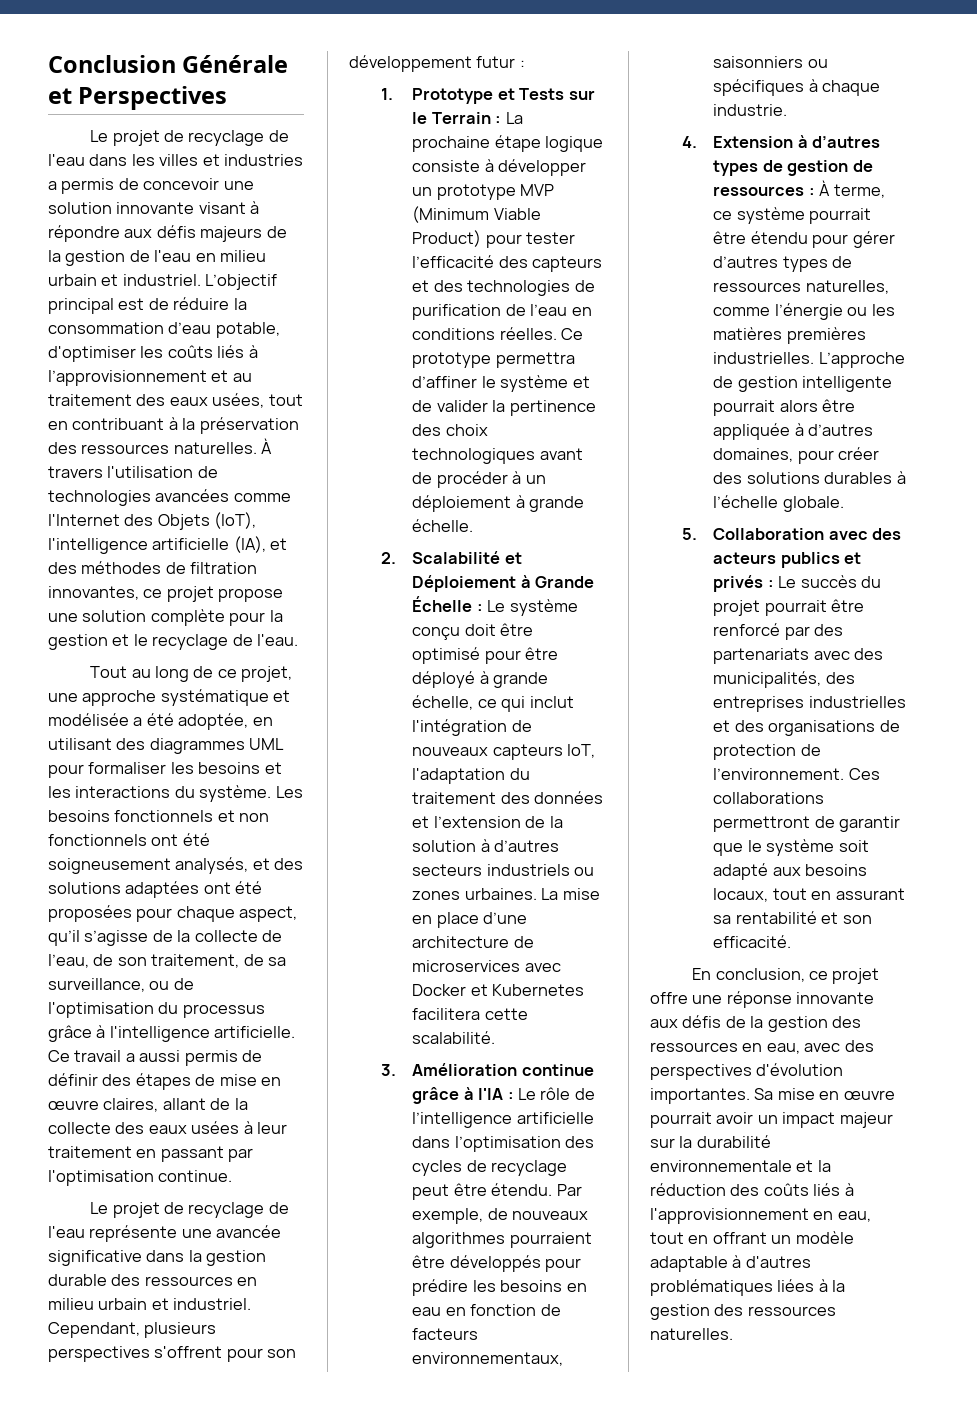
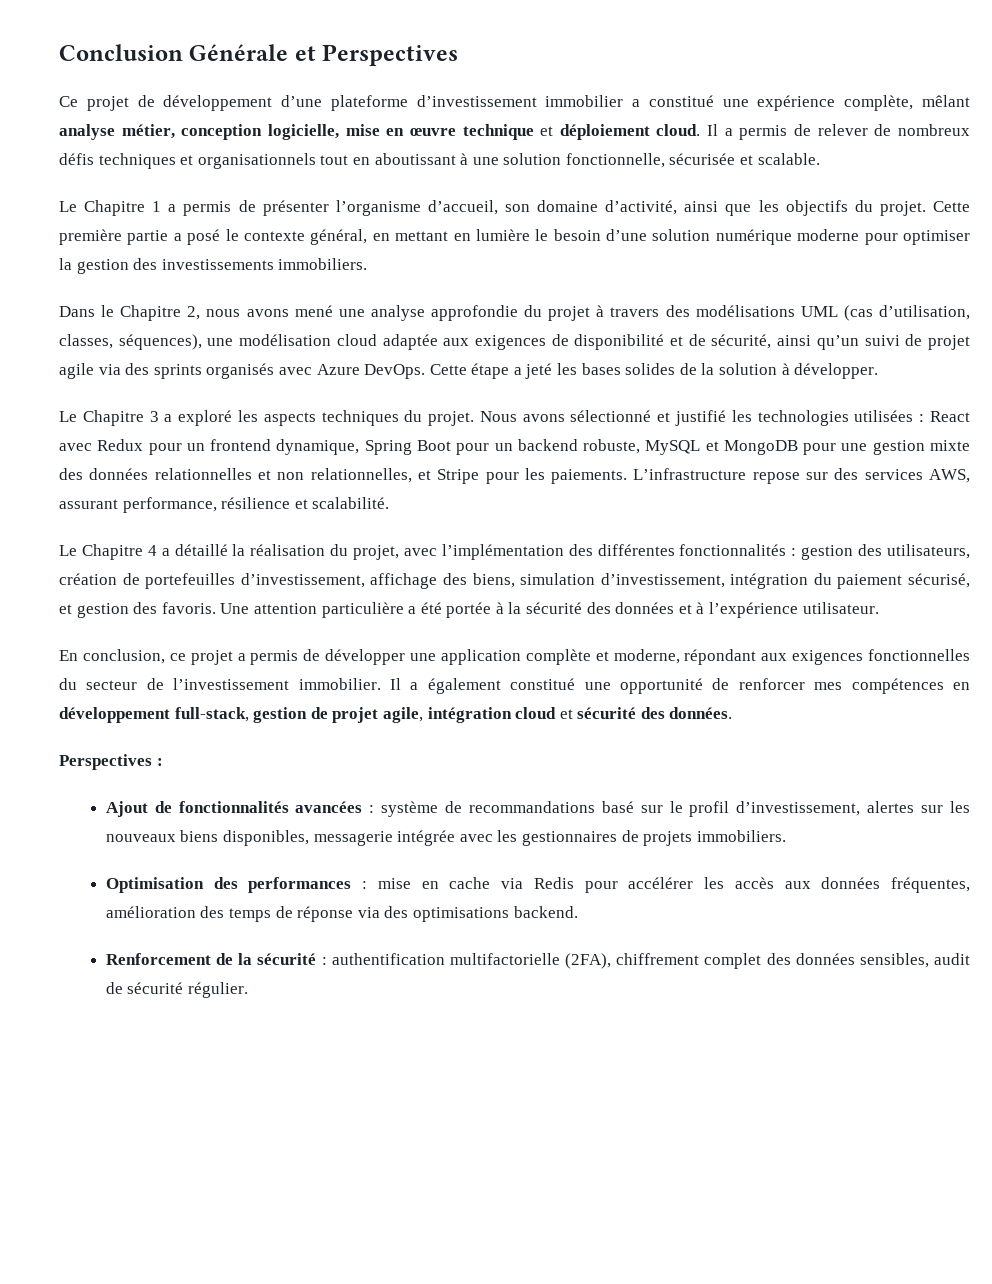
- Le projet de recyclage de l'eau dans les villes et industries a permis de concevoir une solution innovante visant à répondre aux défis majeurs de la gestion de l'eau en milieu urbain et industriel. L’objectif principal est de réduire la consommation d’eau potable, d'optimiser les coûts liés à l’approvisionnement et au traitement des eaux usées, tout en contribuant à la préservation des ressources naturelles. À travers l'utilisation de technologies avancées comme l'Internet des Objets (IoT), l'intelligence artificielle (IA), et des méthodes de filtration innovantes, ce projet propose une solution complète pour la gestion et le recyclage de l'eau.
- Tout au long de ce projet, une approche systématique et modélisée a été adoptée, en utilisant des diagrammes UML pour formaliser les besoins et les interactions du système. Les besoins fonctionnels et non fonctionnels ont été soigneusement analysés, et des solutions adaptées ont été proposées pour chaque aspect, qu’il s’agisse de la collecte de l’eau, de son traitement, de sa surveillance, ou de l'optimisation du processus grâce à l'intelligence artificielle. Ce travail a aussi permis de définir des étapes de mise en œuvre claires, allant de la collecte des eaux usées à leur traitement en passant par l'optimisation continue.
- Le projet de recyclage de l'eau représente une avancée significative dans la gestion durable des ressources en milieu urbain et industriel. Cependant, plusieurs perspectives s'offrent pour son développement futur :
- 1. Prototype et Tests sur le Terrain : La prochaine étape logique consiste à développer un prototype MVP (Minimum Viable Product) pour tester l’efficacité des capteurs et des technologies de purification de l’eau en conditions réelles. Ce prototype permettra d’affiner le système et de valider la pertinence des choix technologiques avant de procéder à un déploiement à grande échelle.
- 2. Scalabilité et Déploiement à Grande Échelle : Le système conçu doit être optimisé pour être déployé à grande échelle, ce qui inclut l'intégration de nouveaux capteurs IoT, l'adaptation du traitement des données et l’extension de la solution à d’autres secteurs industriels ou zones urbaines. La mise en place d’une architecture de microservices avec Docker et Kubernetes facilitera cette scalabilité.
- 3. Amélioration continue grâce à l'IA : Le rôle de l’intelligence artificielle dans l’optimisation des cycles de recyclage peut être étendu. Par exemple, de nouveaux algorithmes pourraient être développés pour prédire les besoins en eau en fonction de facteurs environnementaux, saisonniers ou spécifiques à chaque industrie.
- 4. Extension à d’autres types de gestion de ressources : À terme, ce système pourrait être étendu pour gérer d’autres types de ressources naturelles, comme l’énergie ou les matières premières industrielles. L’approche de gestion intelligente pourrait alors être appliquée à d’autres domaines, pour créer des solutions durables à l’échelle globale.
- 5. Collaboration avec des acteurs publics et privés : Le succès du projet pourrait être renforcé par des partenariats avec des municipalités, des entreprises industrielles et des organisations de protection de l’environnement. Ces collaborations permettront de garantir que le système soit adapté aux besoins locaux, tout en assurant sa rentabilité et son efficacité.
- En conclusion, ce projet offre une réponse innovante aux défis de la gestion des ressources en eau, avec des perspectives d'évolution importantes. Sa mise en œuvre pourrait avoir un impact majeur sur la durabilité environnementale et la réduction des coûts liés à l'approvisionnement en eau, tout en offrant un modèle adaptable à d'autres problématiques liées à la gestion des ressources naturelles.
+ Ce projet de développement d’une plateforme d’investissement immobilier a constitué une expérience complète, mêlant analyse métier, conception logicielle, mise en œuvre technique et déploiement cloud. Il a permis de relever de nombreux défis techniques et organisationnels tout en aboutissant à une solution fonctionnelle, sécurisée et scalable.
+ Le Chapitre 1 a permis de présenter l’organisme d’accueil, son domaine d’activité, ainsi que les objectifs du projet. Cette première partie a posé le contexte général, en mettant en lumière le besoin d’une solution numérique moderne pour optimiser la gestion des investissements immobiliers.
+ Dans le Chapitre 2, nous avons mené une analyse approfondie du projet à travers des modélisations UML (cas d’utilisation, classes, séquences), une modélisation cloud adaptée aux exigences de disponibilité et de sécurité, ainsi qu’un suivi de projet agile via des sprints organisés avec Azure DevOps. Cette étape a jeté les bases solides de la solution à développer.
+ Le Chapitre 3 a exploré les aspects techniques du projet. Nous avons sélectionné et justifié les technologies utilisées : React avec Redux pour un frontend dynamique, Spring Boot pour un backend robuste, MySQL et MongoDB pour une gestion mixte des données relationnelles et non relationnelles, et Stripe pour les paiements. L’infrastructure repose sur des services AWS, assurant performance, résilience et scalabilité.
+ Le Chapitre 4 a détaillé la réalisation du projet, avec l’implémentation des différentes fonctionnalités : gestion des utilisateurs, création de portefeuilles d’investissement, affichage des biens, simulation d’investissement, intégration du paiement sécurisé, et gestion des favoris. Une attention particulière a été portée à la sécurité des données et à l’expérience utilisateur.
+ En conclusion, ce projet a permis de développer une application complète et moderne, répondant aux exigences fonctionnelles du secteur de l’investissement immobilier. Il a également constitué une opportunité de renforcer mes compétences en développement full-stack, gestion de projet agile, intégration cloud et sécurité des données.
+ Perspectives :
+ Ajout de fonctionnalités avancées : système de recommandations basé sur le profil d’investissement, alertes sur les nouveaux biens disponibles, messagerie intégrée avec les gestionnaires de projets immobiliers.
+ Optimisation des performances : mise en cache via Redis pour accélérer les accès aux données fréquentes, amélioration des temps de réponse via des optimisations backend.
+ Renforcement de la sécurité : authentification multifactorielle (2FA), chiffrement complet des données sensibles, audit de sécurité régulier.

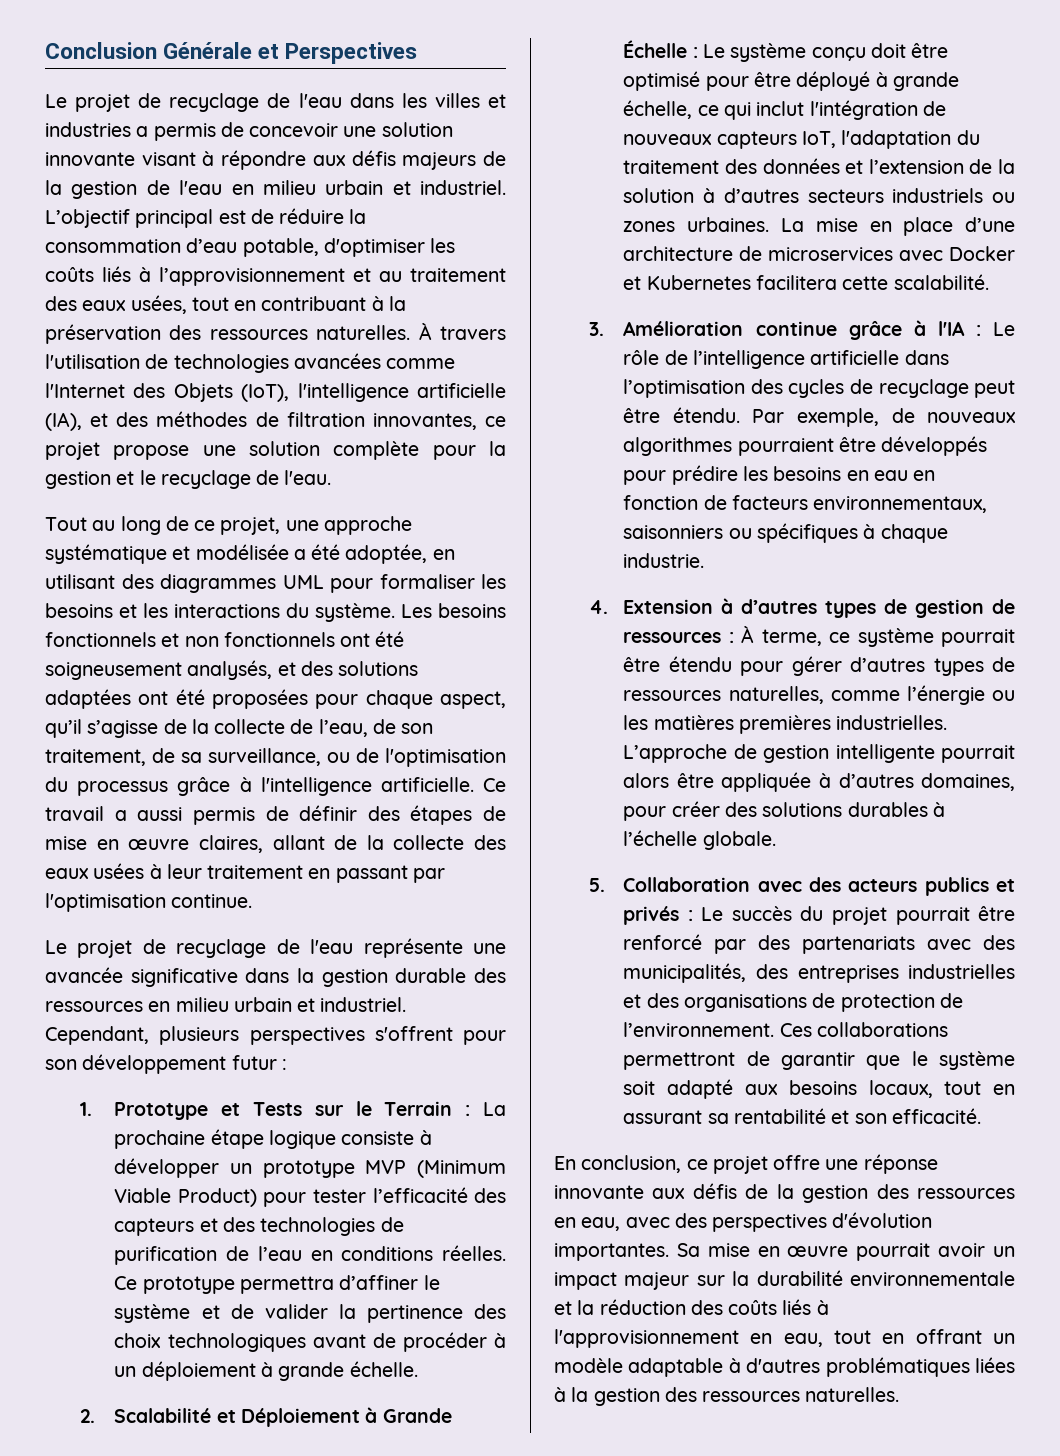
- Ce projet de développement d’une plateforme d’investissement immobilier a constitué une expérience complète, mêlant analyse métier, conception logicielle, mise en œuvre technique et déploiement cloud. Il a permis de relever de nombreux défis techniques et organisationnels tout en aboutissant à une solution fonctionnelle, sécurisée et scalable.
- Le Chapitre 1 a permis de présenter l’organisme d’accueil, son domaine d’activité, ainsi que les objectifs du projet. Cette première partie a posé le contexte général, en mettant en lumière le besoin d’une solution numérique moderne pour optimiser la gestion des investissements immobiliers.
- Dans le Chapitre 2, nous avons mené une analyse approfondie du projet à travers des modélisations UML (cas d’utilisation, classes, séquences), une modélisation cloud adaptée aux exigences de disponibilité et de sécurité, ainsi qu’un suivi de projet agile via des sprints organisés avec Azure DevOps. Cette étape a jeté les bases solides de la solution à développer.
- Le Chapitre 3 a exploré les aspects techniques du projet. Nous avons sélectionné et justifié les technologies utilisées : React avec Redux pour un frontend dynamique, Spring Boot pour un backend robuste, MySQL et MongoDB pour une gestion mixte des données relationnelles et non relationnelles, et Stripe pour les paiements. L’infrastructure repose sur des services AWS, assurant performance, résilience et scalabilité.
- Le Chapitre 4 a détaillé la réalisation du projet, avec l’implémentation des différentes fonctionnalités : gestion des utilisateurs, création de portefeuilles d’investissement, affichage des biens, simulation d’investissement, intégration du paiement sécurisé, et gestion des favoris. Une attention particulière a été portée à la sécurité des données et à l’expérience utilisateur.
- En conclusion, ce projet a permis de développer une application complète et moderne, répondant aux exigences fonctionnelles du secteur de l’investissement immobilier. Il a également constitué une opportunité de renforcer mes compétences en développement full-stack, gestion de projet agile, intégration cloud et sécurité des données.
- Perspectives :
- Ajout de fonctionnalités avancées : système de recommandations basé sur le profil d’investissement, alertes sur les nouveaux biens disponibles, messagerie intégrée avec les gestionnaires de projets immobiliers.
- Optimisation des performances : mise en cache via Redis pour accélérer les accès aux données fréquentes, amélioration des temps de réponse via des optimisations backend.
- Renforcement de la sécurité : authentification multifactorielle (2FA), chiffrement complet des données sensibles, audit de sécurité régulier.
+ Le projet de recyclage de l'eau dans les villes et industries a permis de concevoir une solution innovante visant à répondre aux défis majeurs de la gestion de l'eau en milieu urbain et industriel. L’objectif principal est de réduire la consommation d’eau potable, d'optimiser les coûts liés à l’approvisionnement et au traitement des eaux usées, tout en contribuant à la préservation des ressources naturelles. À travers l'utilisation de technologies avancées comme l'Internet des Objets (IoT), l'intelligence artificielle (IA), et des méthodes de filtration innovantes, ce projet propose une solution complète pour la gestion et le recyclage de l'eau.
+ Tout au long de ce projet, une approche systématique et modélisée a été adoptée, en utilisant des diagrammes UML pour formaliser les besoins et les interactions du système. Les besoins fonctionnels et non fonctionnels ont été soigneusement analysés, et des solutions adaptées ont été proposées pour chaque aspect, qu’il s’agisse de la collecte de l’eau, de son traitement, de sa surveillance, ou de l'optimisation du processus grâce à l'intelligence artificielle. Ce travail a aussi permis de définir des étapes de mise en œuvre claires, allant de la collecte des eaux usées à leur traitement en passant par l'optimisation continue.
+ Le projet de recyclage de l'eau représente une avancée significative dans la gestion durable des ressources en milieu urbain et industriel. Cependant, plusieurs perspectives s'offrent pour son développement futur :
+ 1. Prototype et Tests sur le Terrain : La prochaine étape logique consiste à développer un prototype MVP (Minimum Viable Product) pour tester l’efficacité des capteurs et des technologies de purification de l’eau en conditions réelles. Ce prototype permettra d’affiner le système et de valider la pertinence des choix technologiques avant de procéder à un déploiement à grande échelle.
+ 2. Scalabilité et Déploiement à Grande Échelle : Le système conçu doit être optimisé pour être déployé à grande échelle, ce qui inclut l'intégration de nouveaux capteurs IoT, l'adaptation du traitement des données et l’extension de la solution à d’autres secteurs industriels ou zones urbaines. La mise en place d’une architecture de microservices avec Docker et Kubernetes facilitera cette scalabilité.
+ 3. Amélioration continue grâce à l'IA : Le rôle de l’intelligence artificielle dans l’optimisation des cycles de recyclage peut être étendu. Par exemple, de nouveaux algorithmes pourraient être développés pour prédire les besoins en eau en fonction de facteurs environnementaux, saisonniers ou spécifiques à chaque industrie.
+ 4. Extension à d’autres types de gestion de ressources : À terme, ce système pourrait être étendu pour gérer d’autres types de ressources naturelles, comme l’énergie ou les matières premières industrielles. L’approche de gestion intelligente pourrait alors être appliquée à d’autres domaines, pour créer des solutions durables à l’échelle globale.
+ 5. Collaboration avec des acteurs publics et privés : Le succès du projet pourrait être renforcé par des partenariats avec des municipalités, des entreprises industrielles et des organisations de protection de l’environnement. Ces collaborations permettront de garantir que le système soit adapté aux besoins locaux, tout en assurant sa rentabilité et son efficacité.
+ En conclusion, ce projet offre une réponse innovante aux défis de la gestion des ressources en eau, avec des perspectives d'évolution importantes. Sa mise en œuvre pourrait avoir un impact majeur sur la durabilité environnementale et la réduction des coûts liés à l'approvisionnement en eau, tout en offrant un modèle adaptable à d'autres problématiques liées à la gestion des ressources naturelles.

